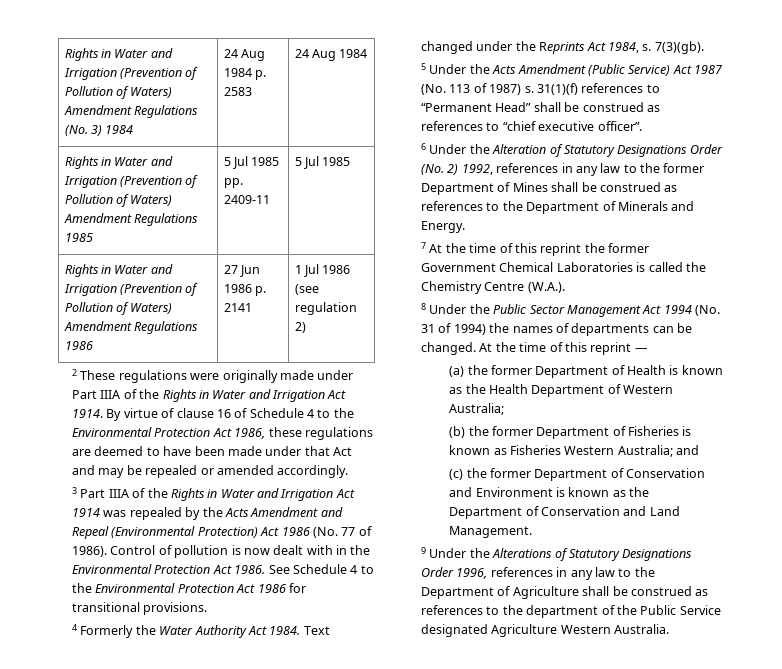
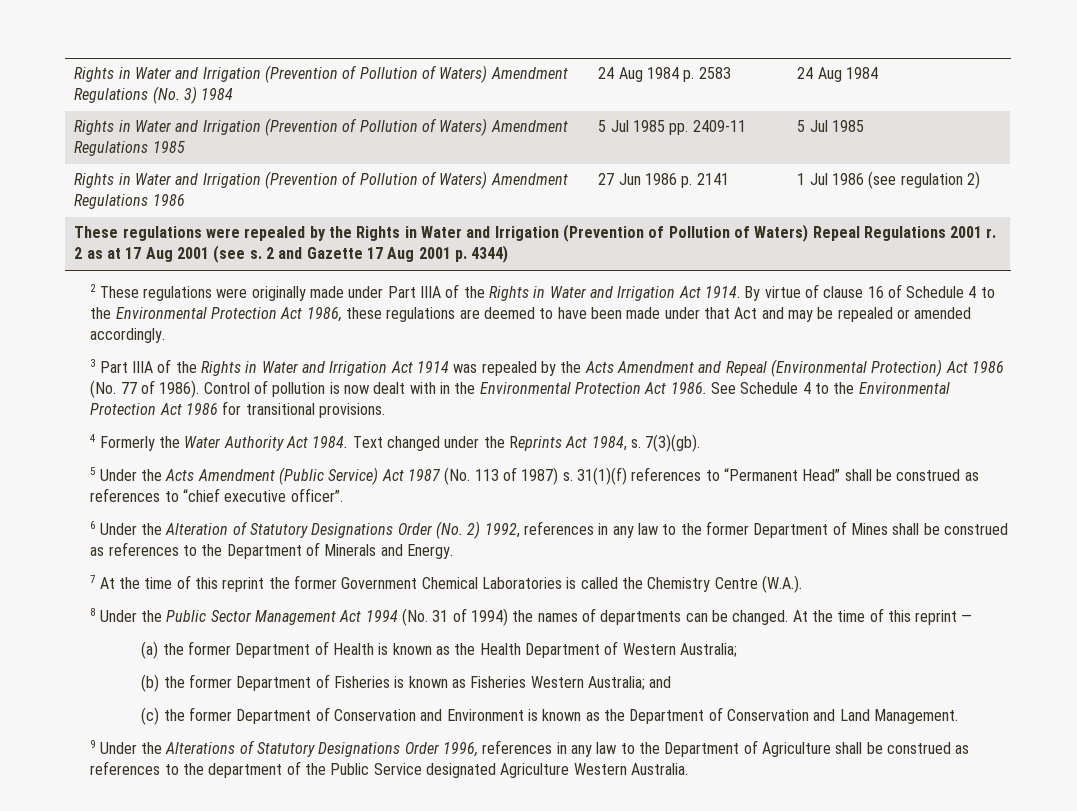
+ These regulations were repealed by the Rights in Water and Irrigation (Prevention of Pollution of Waters) Repeal Regulations 2001 r. 2 as at 17 Aug 2001 (see s. 2 and Gazette 17 Aug 2001 p. 4344)

